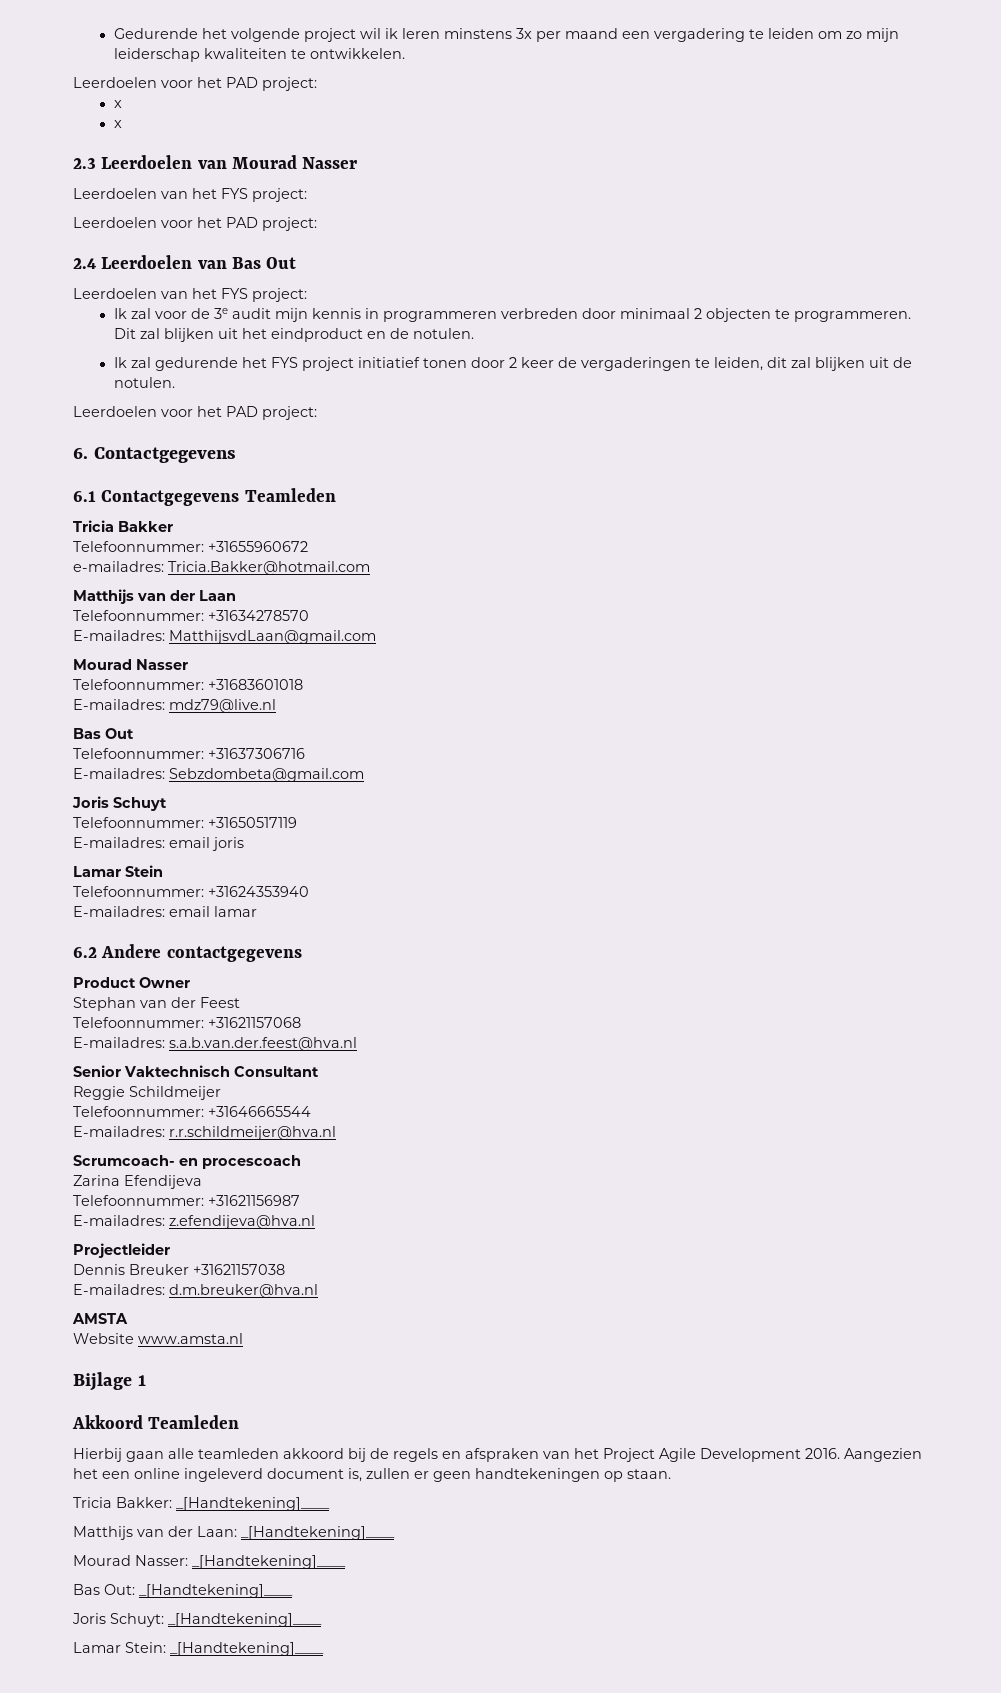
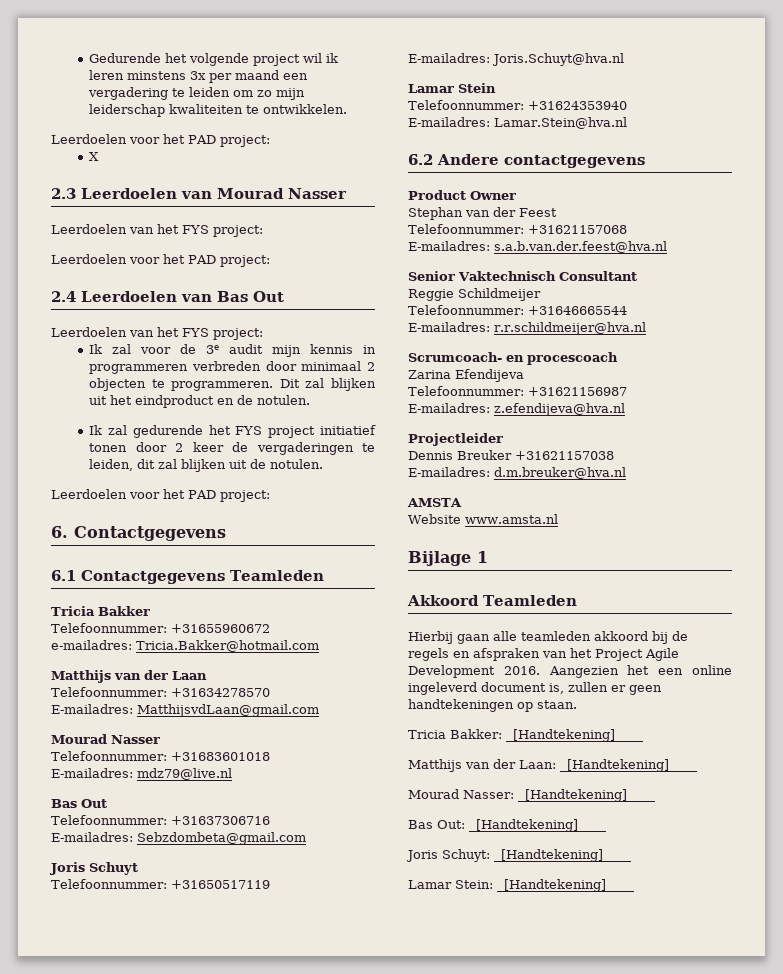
  Gedurende het volgende project wil ik leren minstens 3x per maand een vergadering te leiden om zo mijn leiderschap kwaliteiten te ontwikkelen.
  Leerdoelen voor het PAD project:
- x
- x
+ X
- E-mailadres: email joris
+ E-mailadres: Joris.Schuyt@hva.nl
- E-mailadres: email lamar
+ E-mailadres: Lamar.Stein@hva.nl

